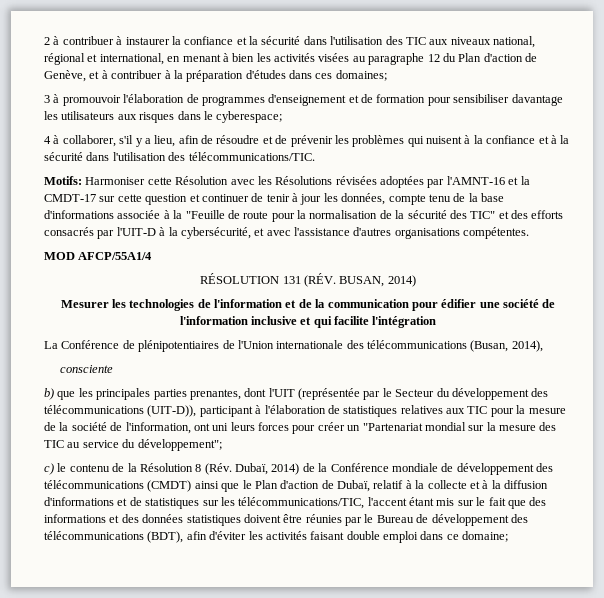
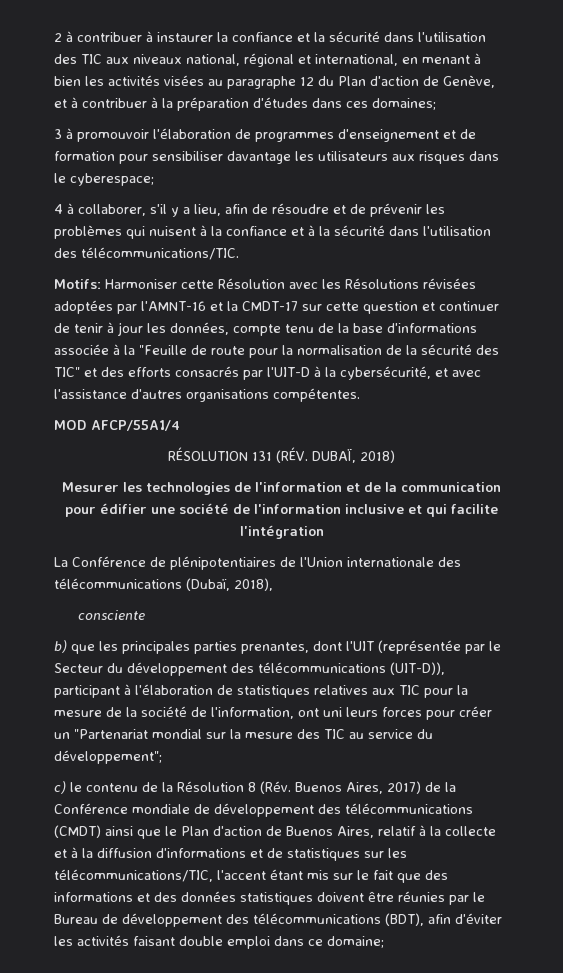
- RÉSOLUTION 131 (RÉV. BUSAN, 2014)
+ RÉSOLUTION 131 (RÉV. DUBAÏ, 2018)
- La Conférence de plénipotentiaires de l'Union internationale des télécommunications (Busan, 2014),
+ La Conférence de plénipotentiaires de l'Union internationale des télécommunications (Dubaï, 2018),
- c) le contenu de la Résolution 8 (Rév. Dubaï, 2014) de la Conférence mondiale de développement des télécommunications (CMDT) ainsi que le Plan d'action de Dubaï, relatif à la collecte et à la diffusion d'informations et de statistiques sur les télécommunications/TIC, l'accent étant mis sur le fait que des informations et des données statistiques doivent être réunies par le Bureau de développement des télécommunications (BDT), afin d'éviter les activités faisant double emploi dans ce domaine;
+ c) le contenu de la Résolution 8 (Rév. Buenos Aires, 2017) de la Conférence mondiale de développement des télécommunications (CMDT) ainsi que le Plan d'action de Buenos Aires, relatif à la collecte et à la diffusion d'informations et de statistiques sur les télécommunications/TIC, l'accent étant mis sur le fait que des informations et des données statistiques doivent être réunies par le Bureau de développement des télécommunications (BDT), afin d'éviter les activités faisant double emploi dans ce domaine;

